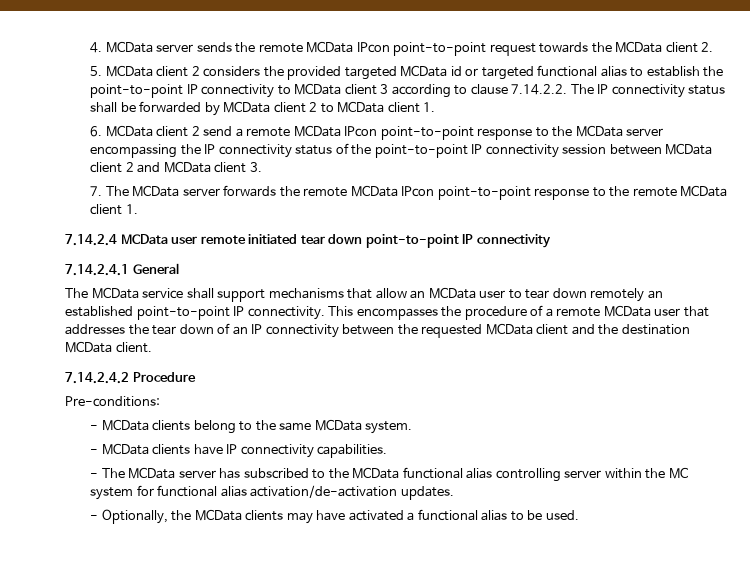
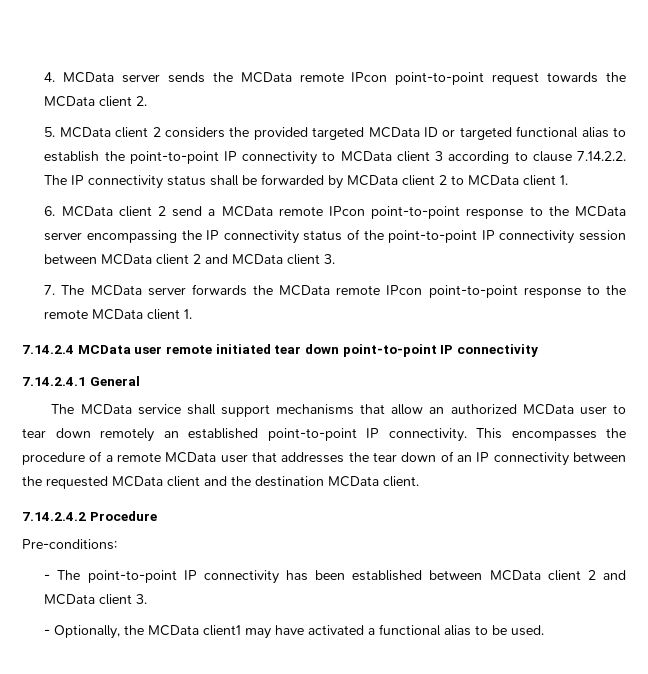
- 4. MCData server sends the remote MCData IPcon point-to-point request towards the MCData client 2.
+ 4. MCData server sends the MCData remote IPcon point-to-point request towards the MCData client 2.
- 5. MCData client 2 considers the provided targeted MCData id or targeted functional alias to establish the point-to-point IP connectivity to MCData client 3 according to clause 7.14.2.2. The IP connectivity status shall be forwarded by MCData client 2 to MCData client 1.
+ 5. MCData client 2 considers the provided targeted MCData ID or targeted functional alias to establish the point-to-point IP connectivity to MCData client 3 according to clause 7.14.2.2. The IP connectivity status shall be forwarded by MCData client 2 to MCData client 1.
- 6. MCData client 2 send a remote MCData IPcon point-to-point response to the MCData server encompassing the IP connectivity status of the point-to-point IP connectivity session between MCData client 2 and MCData client 3.
+ 6. MCData client 2 send a MCData remote IPcon point-to-point response to the MCData server encompassing the IP connectivity status of the point-to-point IP connectivity session between MCData client 2 and MCData client 3.
- 7. The MCData server forwards the remote MCData IPcon point-to-point response to the remote MCData client 1.
+ 7. The MCData server forwards the MCData remote IPcon point-to-point response to the remote MCData client 1.
- The MCData service shall support mechanisms that allow an MCData user to tear down remotely an established point-to-point IP connectivity.
+ The MCData service shall support mechanisms that allow an authorized MCData user to tear down remotely an established point-to-point IP connectivity.
- - MCData clients belong to the same MCData system.
- - MCData clients have IP connectivity capabilities.
- - The MCData server has subscribed to the MCData functional alias controlling server within the MC system for functional alias activation/de-activation updates.
+ - The point-to-point IP connectivity has been established between MCData client 2 and MCData client 3.
- - Optionally, the MCData clients may have activated a functional alias to be used.
+ - Optionally, the MCData client1 may have activated a functional alias to be used.

